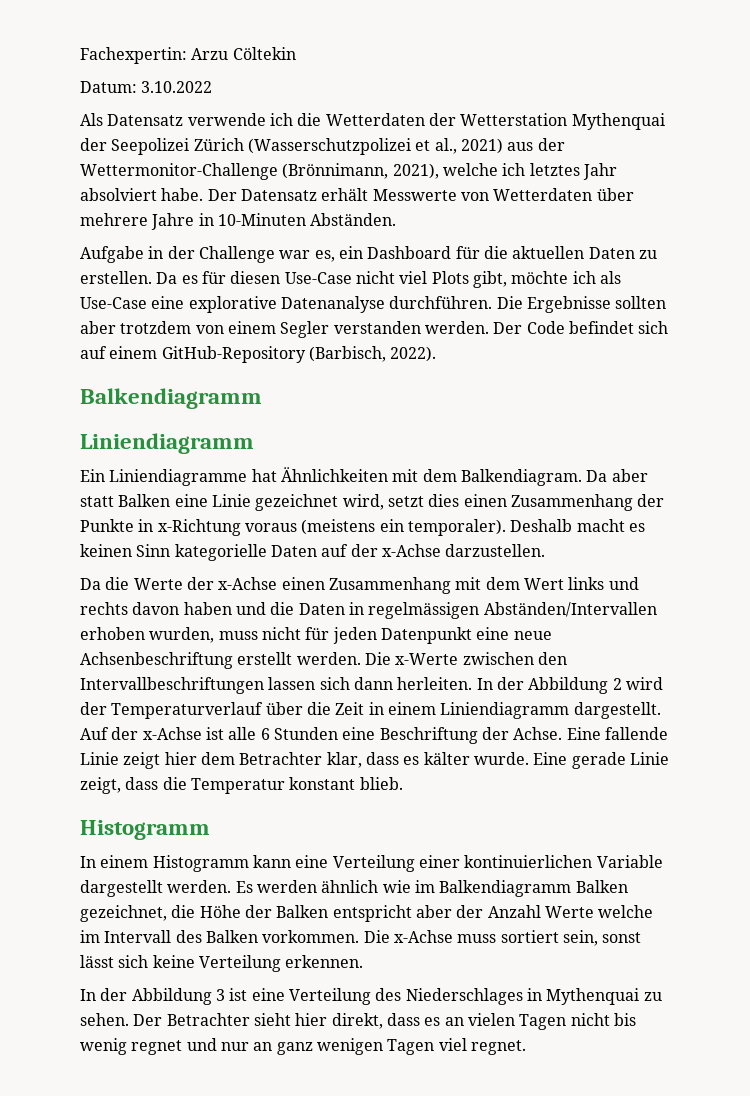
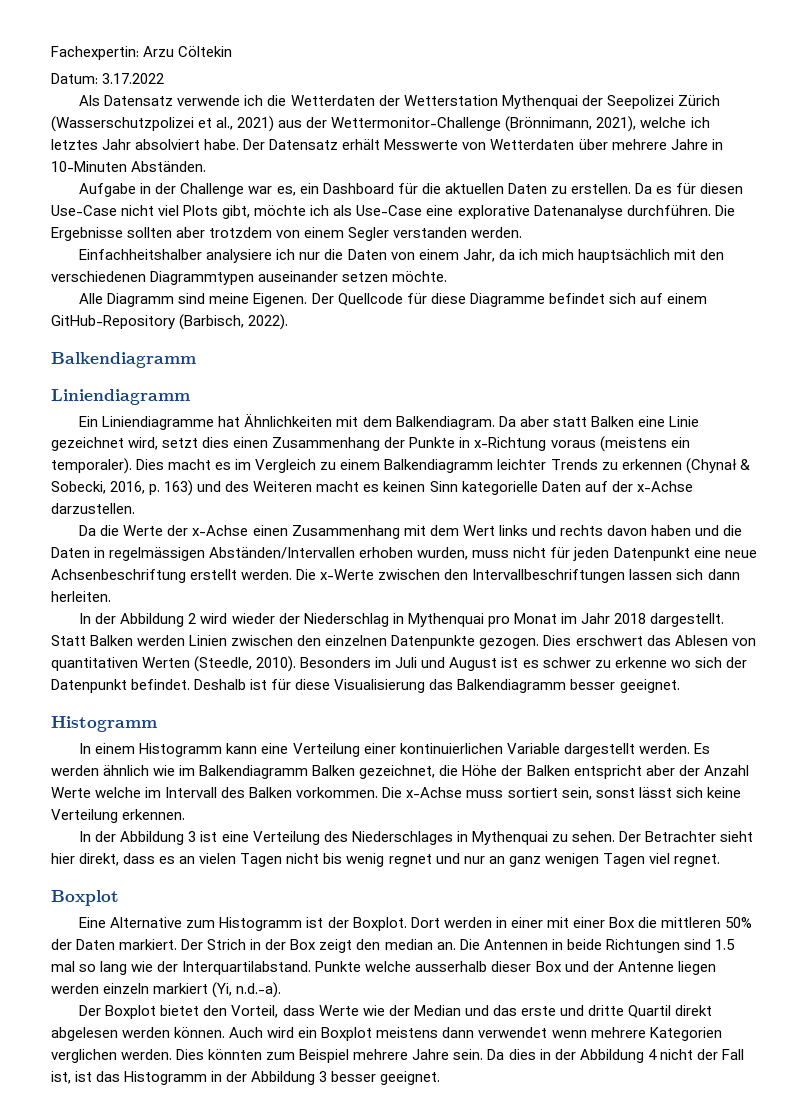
- Datum: 3.10.2022
+ Datum: 3.17.2022
- Die Ergebnisse sollten aber trotzdem von einem Segler verstanden werden. Der Code befindet sich auf einem GitHub-Repository (Barbisch, 2022).
+ Die Ergebnisse sollten aber trotzdem von einem Segler verstanden werden.
+ Einfachheitshalber analysiere ich nur die Daten von einem Jahr, da ich mich hauptsächlich mit den verschiedenen Diagrammtypen auseinander setzen möchte.
+ Alle Diagramm sind meine Eigenen. Der Quellcode für diese Diagramme befindet sich auf einem GitHub-Repository (Barbisch, 2022).
- Deshalb macht es keinen Sinn kategorielle Daten auf der x-Achse darzustellen.
+ Dies macht es im Vergleich zu einem Balkendiagramm leichter Trends zu erkennen (Chynał & Sobecki, 2016, p. 163) und des Weiteren macht es keinen Sinn kategorielle Daten auf der x-Achse darzustellen.
- Die x-Werte zwischen den Intervallbeschriftungen lassen sich dann herleiten. In der Abbildung 2 wird der Temperaturverlauf über die Zeit in einem Liniendiagramm dargestellt. Auf der x-Achse ist alle 6 Stunden eine Beschriftung der Achse. Eine fallende Linie zeigt hier dem Betrachter klar, dass es kälter wurde. Eine gerade Linie zeigt, dass die Temperatur konstant blieb.
+ Die x-Werte zwischen den Intervallbeschriftungen lassen sich dann herleiten.
+ In der Abbildung 2 wird wieder der Niederschlag in Mythenquai pro Monat im Jahr 2018 dargestellt. Statt Balken werden Linien zwischen den einzelnen Datenpunkte gezogen. Dies erschwert das Ablesen von quantitativen Werten (Steedle, 2010). Besonders im Juli und August ist es schwer zu erkenne wo sich der Datenpunkt befindet. Deshalb ist für diese Visualisierung das Balkendiagramm besser geeignet.
  Der Betrachter sieht hier direkt, dass es an vielen Tagen nicht bis wenig regnet und nur an ganz wenigen Tagen viel regnet.
+ Boxplot
+ Eine Alternative zum Histogramm ist der Boxplot. Dort werden in einer mit einer Box die mittleren 50% der Daten markiert. Der Strich in der Box zeigt den median an. Die Antennen in beide Richtungen sind 1.5 mal so lang wie der Interquartilabstand. Punkte welche ausserhalb dieser Box und der Antenne liegen werden einzeln markiert (Yi, n.d.-a).
+ Der Boxplot bietet den Vorteil, dass Werte wie der Median und das erste und dritte Quartil direkt abgelesen werden können. Auch wird ein Boxplot meistens dann verwendet wenn mehrere Kategorien verglichen werden. Dies könnten zum Beispiel mehrere Jahre sein. Da dies in der Abbildung 4 nicht der Fall ist, ist das Histogramm in der Abbildung 3 besser geeignet.

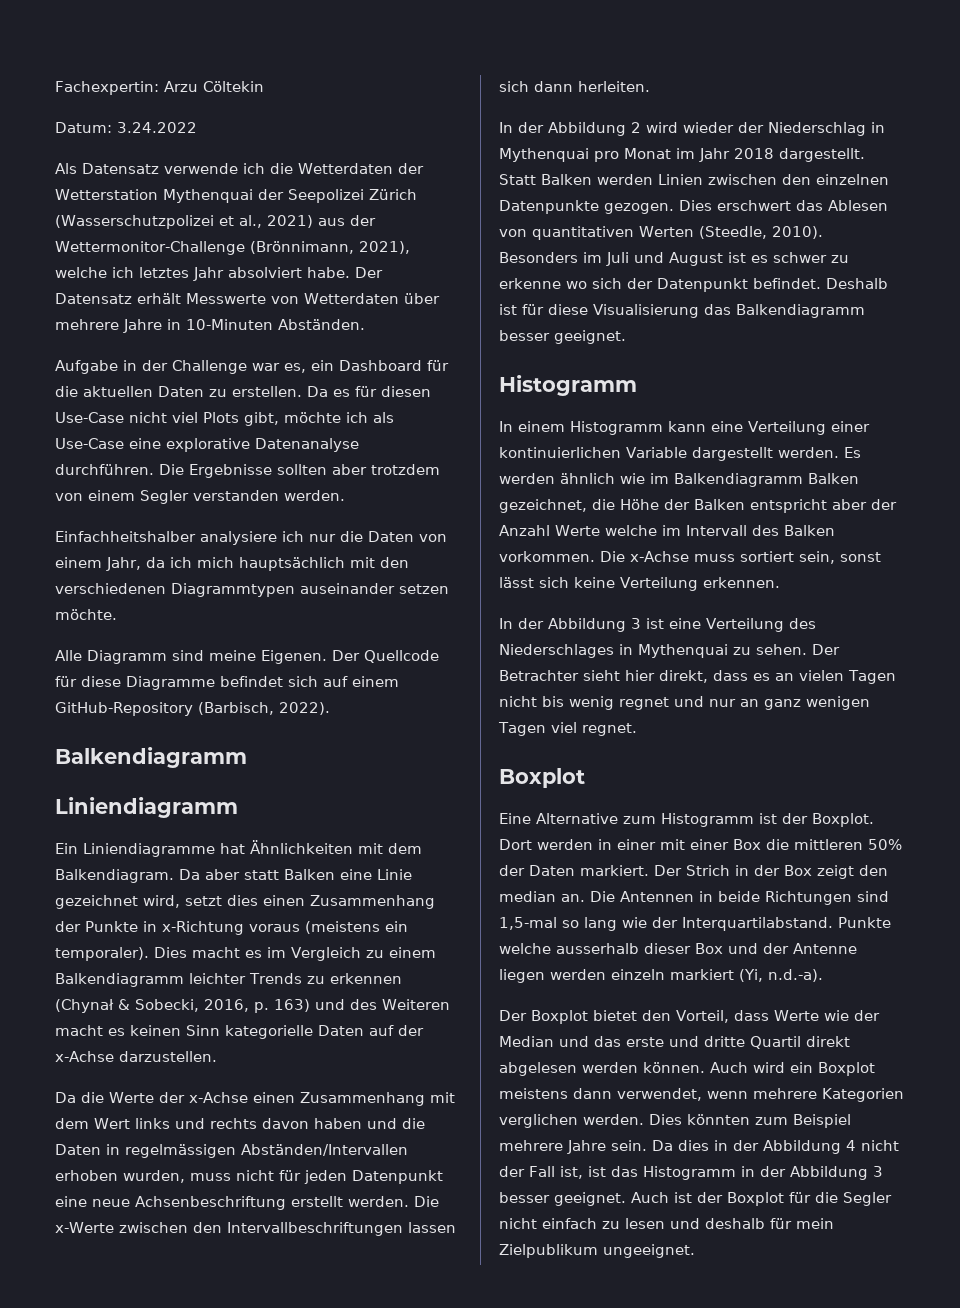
- Datum: 3.17.2022
+ Datum: 3.24.2022
- Die Antennen in beide Richtungen sind 1.5 mal so lang wie der Interquartilabstand.
+ Die Antennen in beide Richtungen sind 1,5-mal so lang wie der Interquartilabstand.
- Auch wird ein Boxplot meistens dann verwendet wenn mehrere Kategorien verglichen werden.
+ Auch wird ein Boxplot meistens dann verwendet, wenn mehrere Kategorien verglichen werden.
+ Auch ist der Boxplot für die Segler nicht einfach zu lesen und deshalb für mein Zielpublikum ungeeignet.

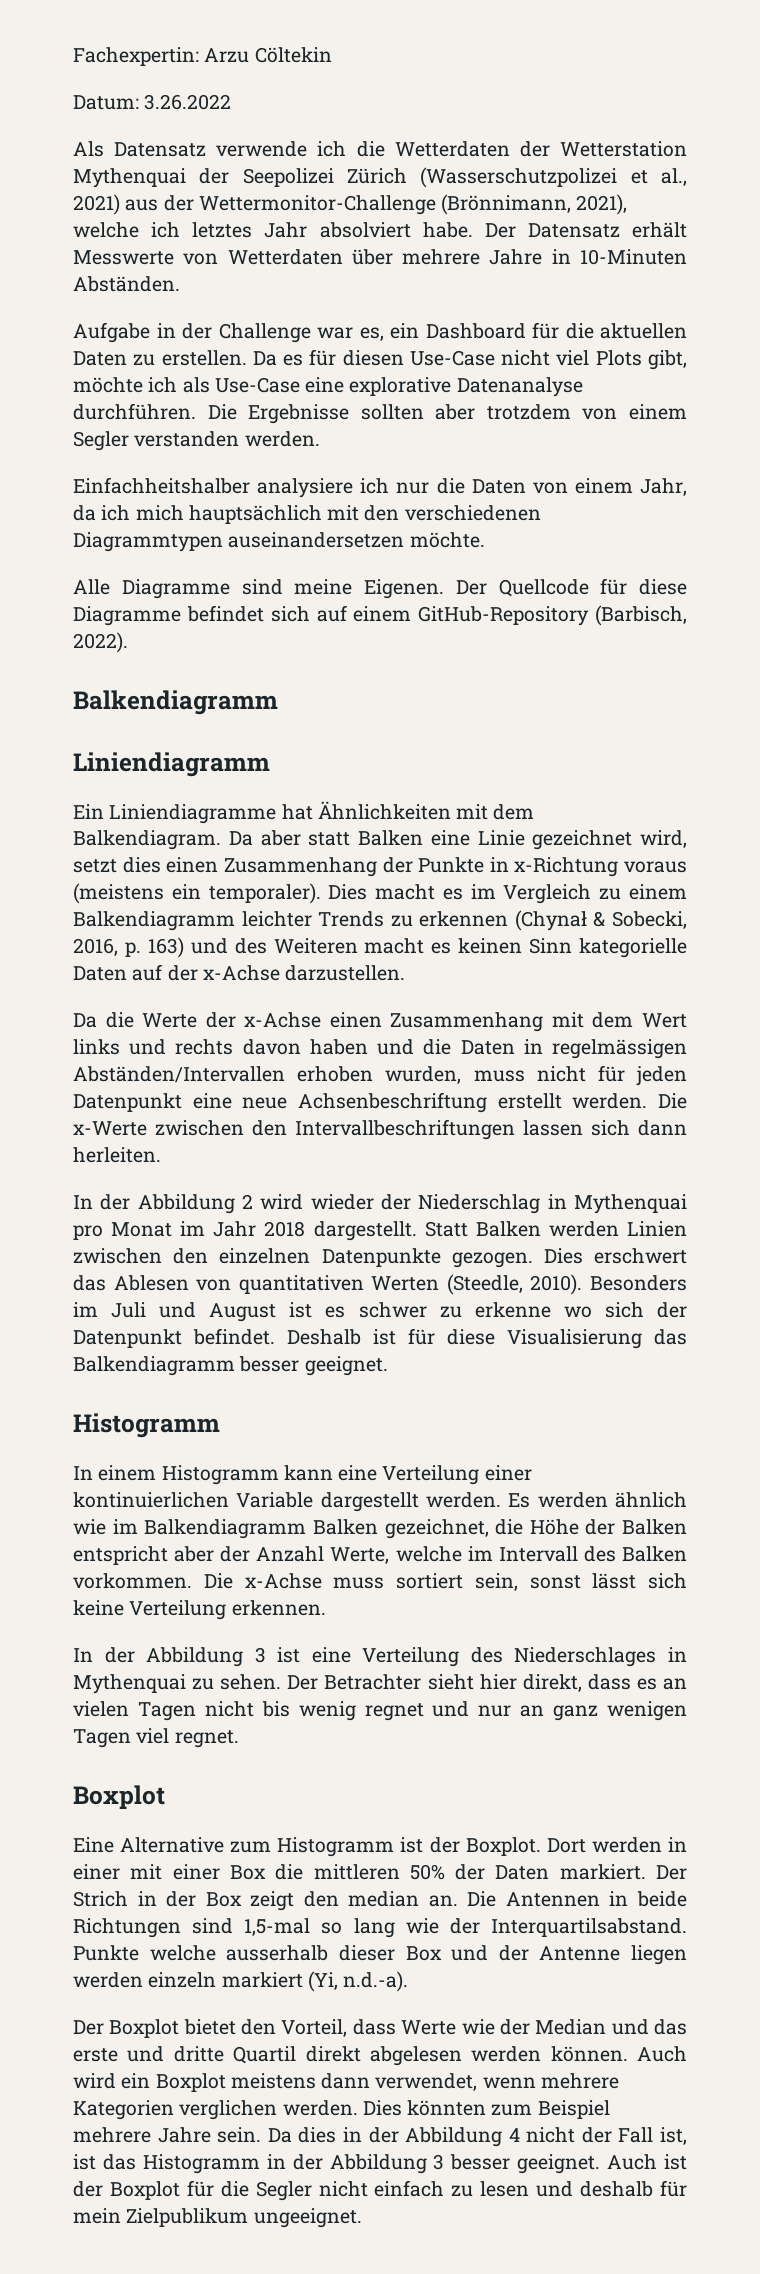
- Datum: 3.24.2022
+ Datum: 3.26.2022
- Einfachheitshalber analysiere ich nur die Daten von einem Jahr, da ich mich hauptsächlich mit den verschiedenen Diagrammtypen auseinander setzen möchte.
+ Einfachheitshalber analysiere ich nur die Daten von einem Jahr, da ich mich hauptsächlich mit den verschiedenen Diagrammtypen auseinandersetzen möchte.
- Alle Diagramm sind meine Eigenen.
+ Alle Diagramme sind meine Eigenen.
- Es werden ähnlich wie im Balkendiagramm Balken gezeichnet, die Höhe der Balken entspricht aber der Anzahl Werte welche im Intervall des Balken vorkommen.
+ Es werden ähnlich wie im Balkendiagramm Balken gezeichnet, die Höhe der Balken entspricht aber der Anzahl Werte, welche im Intervall des Balken vorkommen.
- Die Antennen in beide Richtungen sind 1,5-mal so lang wie der Interquartilabstand.
+ Die Antennen in beide Richtungen sind 1,5-mal so lang wie der Interquartilsabstand.

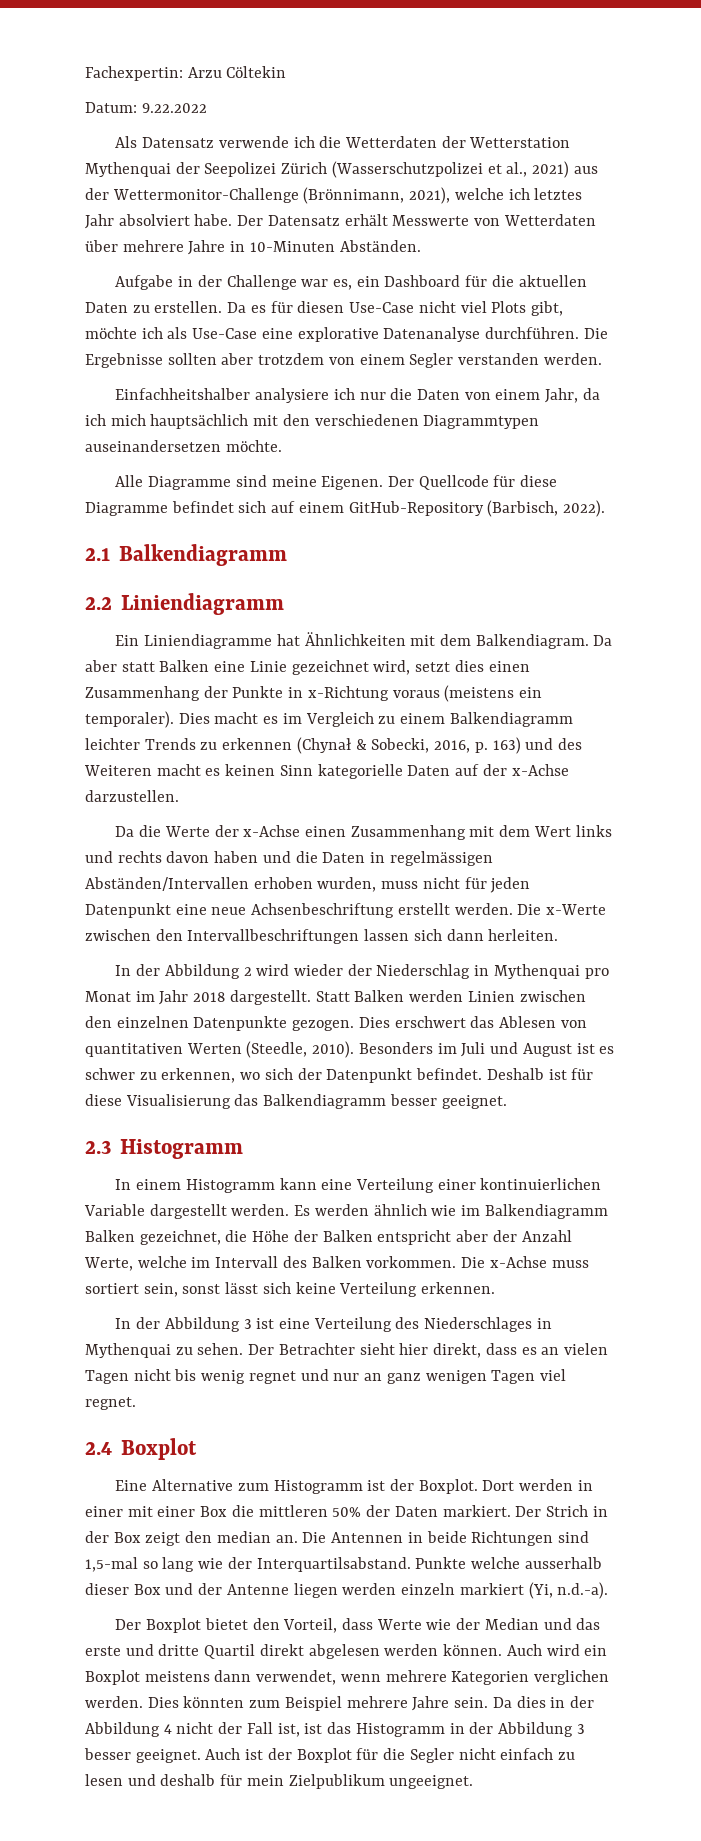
- Datum: 3.26.2022
+ Datum: 9.22.2022
  Der Quellcode für diese Diagramme befindet sich auf einem GitHub-Repository (Barbisch, 2022).
- Balkendiagramm
+ 2.1 Balkendiagramm
- Liniendiagramm
+ 2.2 Liniendiagramm
- Besonders im Juli und August ist es schwer zu erkenne wo sich der Datenpunkt befindet.
+ Besonders im Juli und August ist es schwer zu erkennen, wo sich der Datenpunkt befindet.
  Deshalb ist für diese Visualisierung das Balkendiagramm besser geeignet.
- Histogramm
+ 2.3 Histogramm
  Der Betrachter sieht hier direkt, dass es an vielen Tagen nicht bis wenig regnet und nur an ganz wenigen Tagen viel regnet.
- Boxplot
+ 2.4 Boxplot

